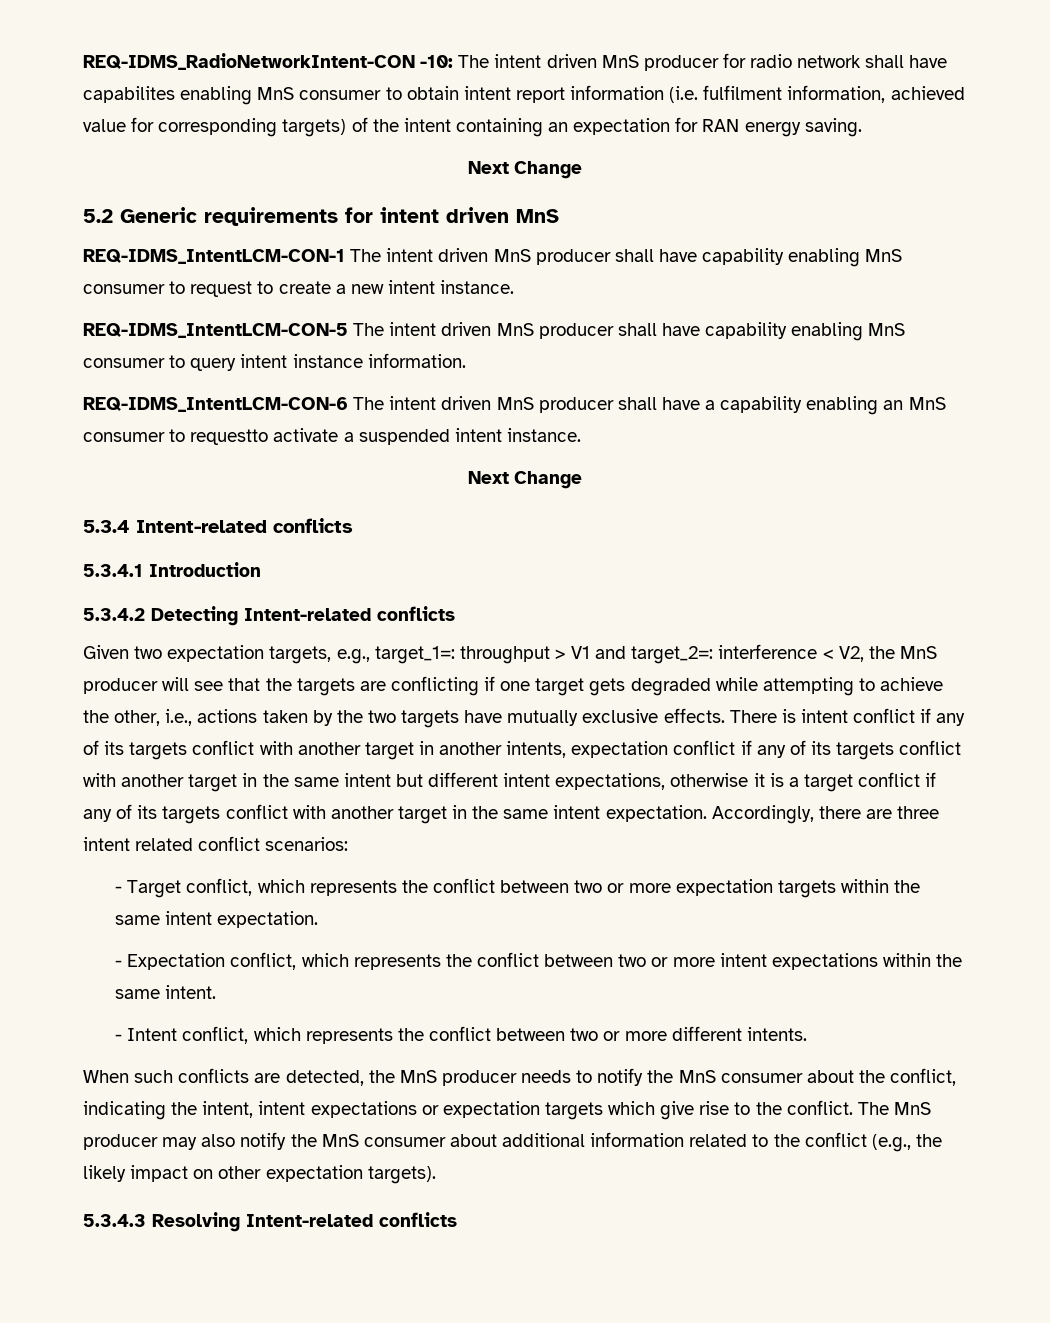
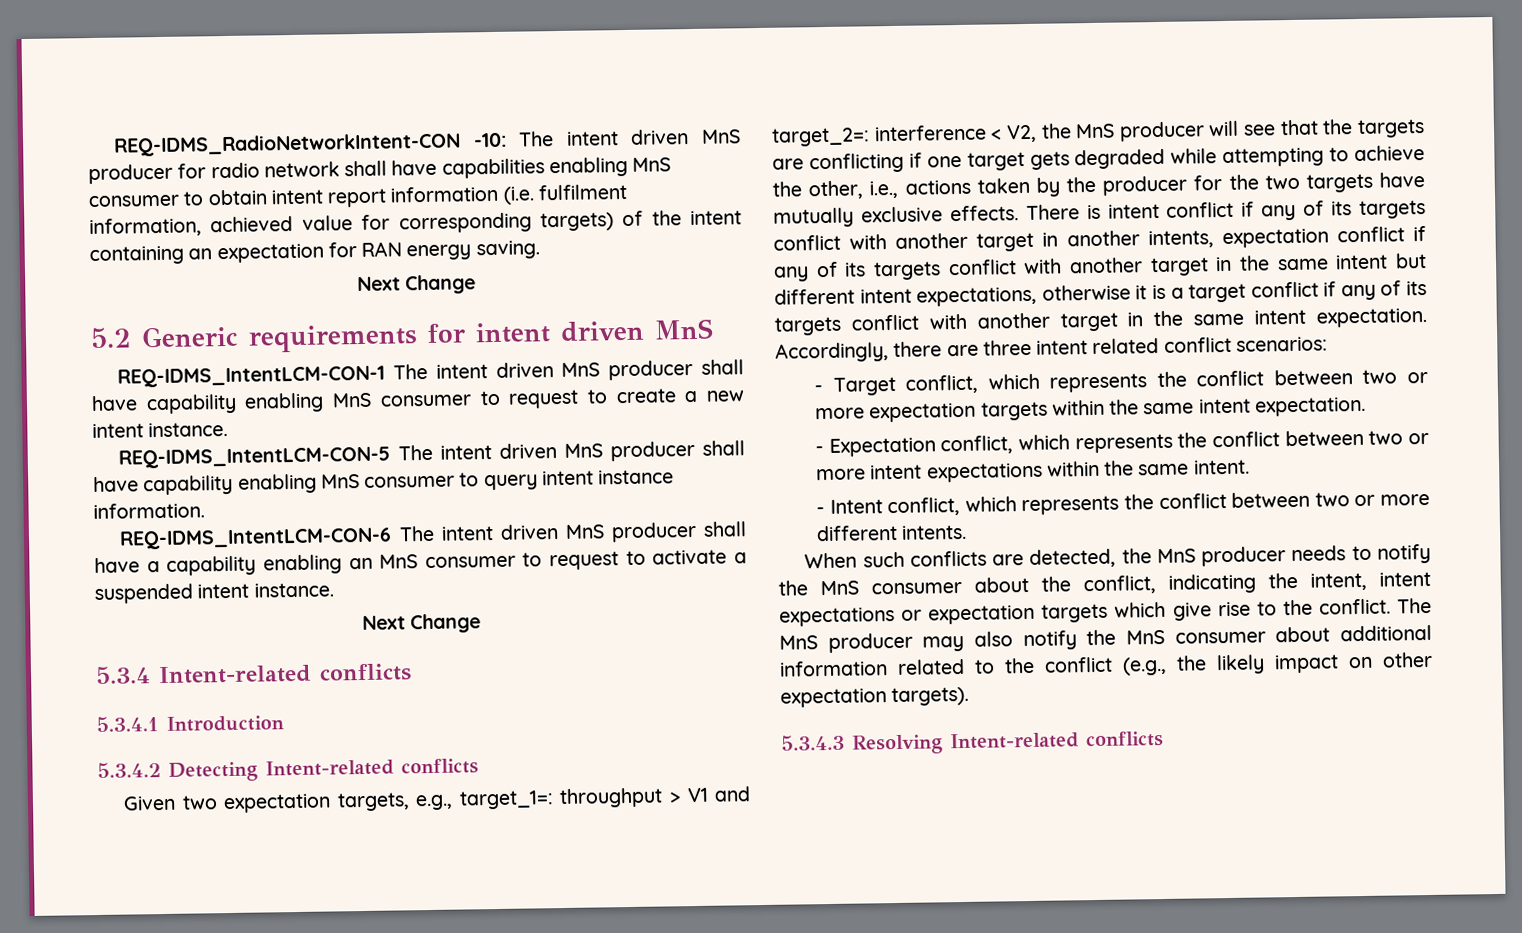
- REQ-IDMS_RadioNetworkIntent-CON -10: The intent driven MnS producer for radio network shall have capabilites enabling MnS consumer to obtain intent report information (i.e. fulfilment information, achieved value for corresponding targets) of the intent containing an expectation for RAN energy saving.
+ REQ-IDMS_RadioNetworkIntent-CON -10: The intent driven MnS producer for radio network shall have capabilities enabling MnS consumer to obtain intent report information (i.e. fulfilment information, achieved value for corresponding targets) of the intent containing an expectation for RAN energy saving.
- REQ-IDMS_IntentLCM-CON-6 The intent driven MnS producer shall have a capability enabling an MnS consumer to requestto activate a suspended intent instance.
+ REQ-IDMS_IntentLCM-CON-6 The intent driven MnS producer shall have a capability enabling an MnS consumer to request to activate a suspended intent instance.
- Given two expectation targets, e.g., target_1=: throughput > V1 and target_2=: interference < V2, the MnS producer will see that the targets are conflicting if one target gets degraded while attempting to achieve the other, i.e., actions taken by the two targets have mutually exclusive effects.
+ Given two expectation targets, e.g., target_1=: throughput > V1 and target_2=: interference < V2, the MnS producer will see that the targets are conflicting if one target gets degraded while attempting to achieve the other, i.e., actions taken by the producer for the two targets have mutually exclusive effects.

